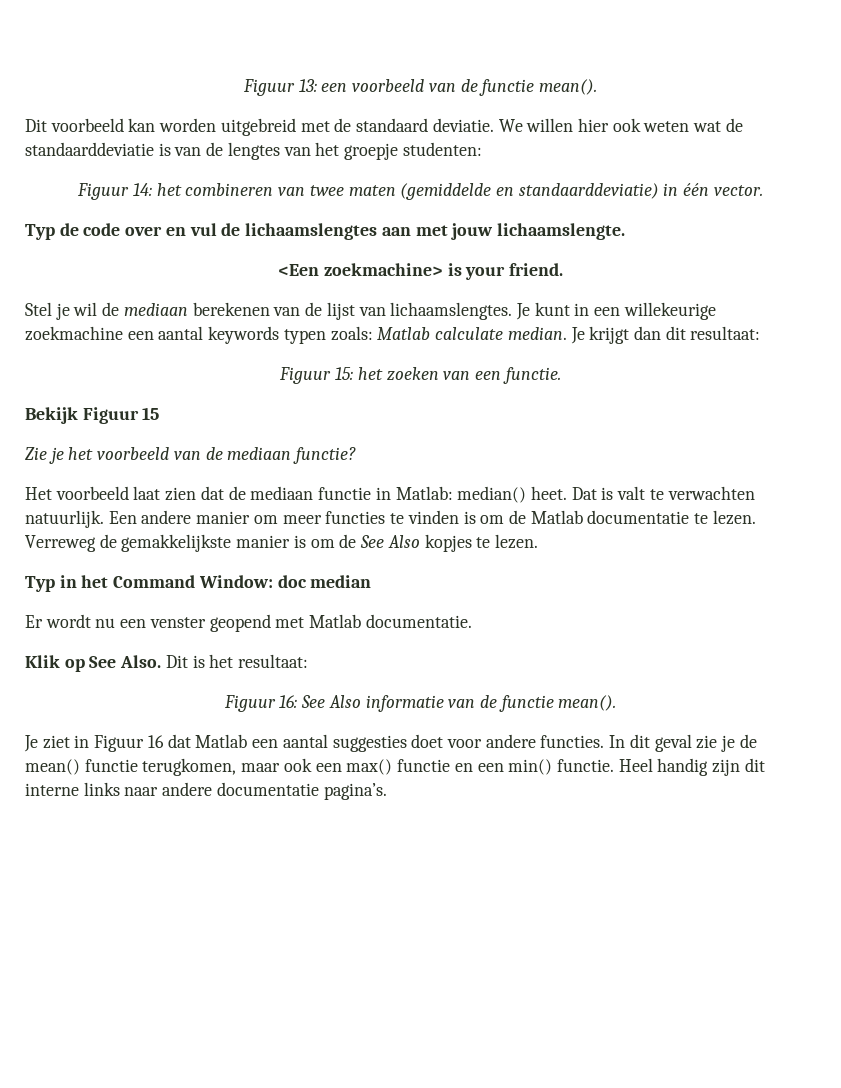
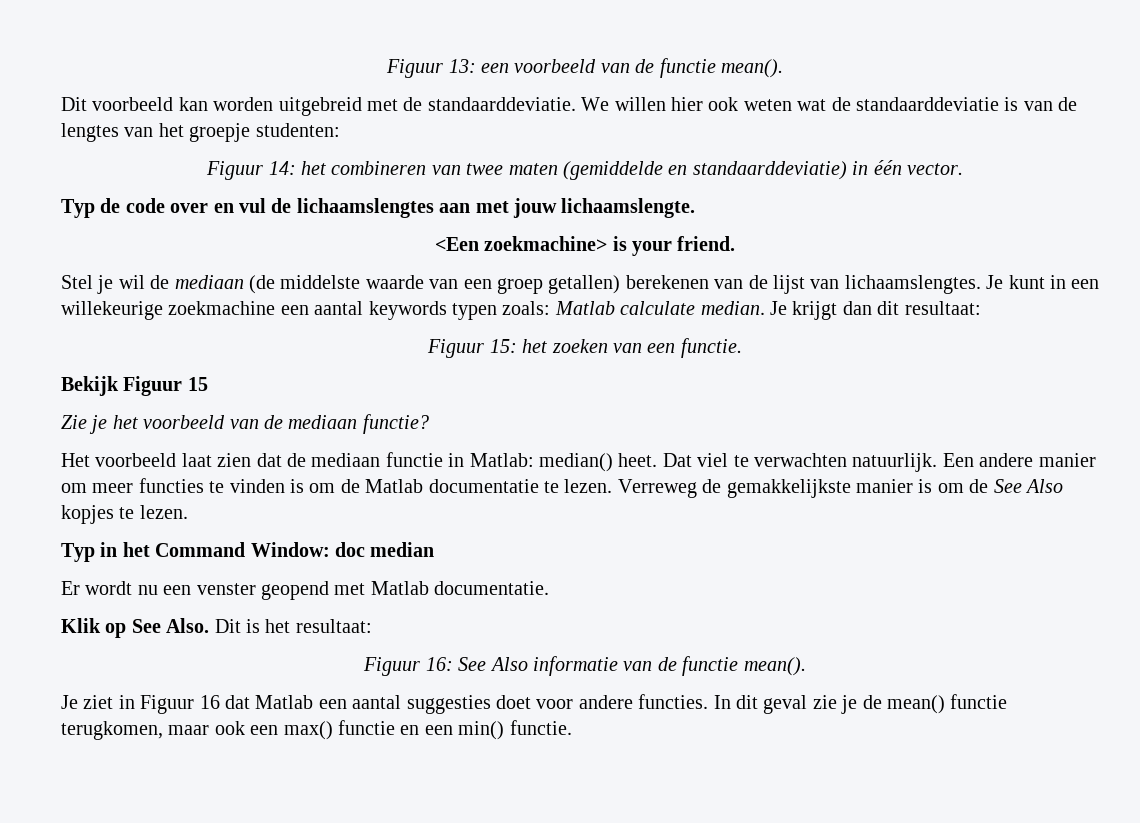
- Dit voorbeeld kan worden uitgebreid met de standaard deviatie.
+ Dit voorbeeld kan worden uitgebreid met de standaarddeviatie.
- Stel je wil de mediaan berekenen van de lijst van lichaamslengtes.
+ Stel je wil de mediaan (de middelste waarde van een groep getallen) berekenen van de lijst van lichaamslengtes.
- Dat is valt te verwachten natuurlijk.
+ Dat viel te verwachten natuurlijk.
- Heel handig zijn dit interne links naar andere documentatie pagina’s.

